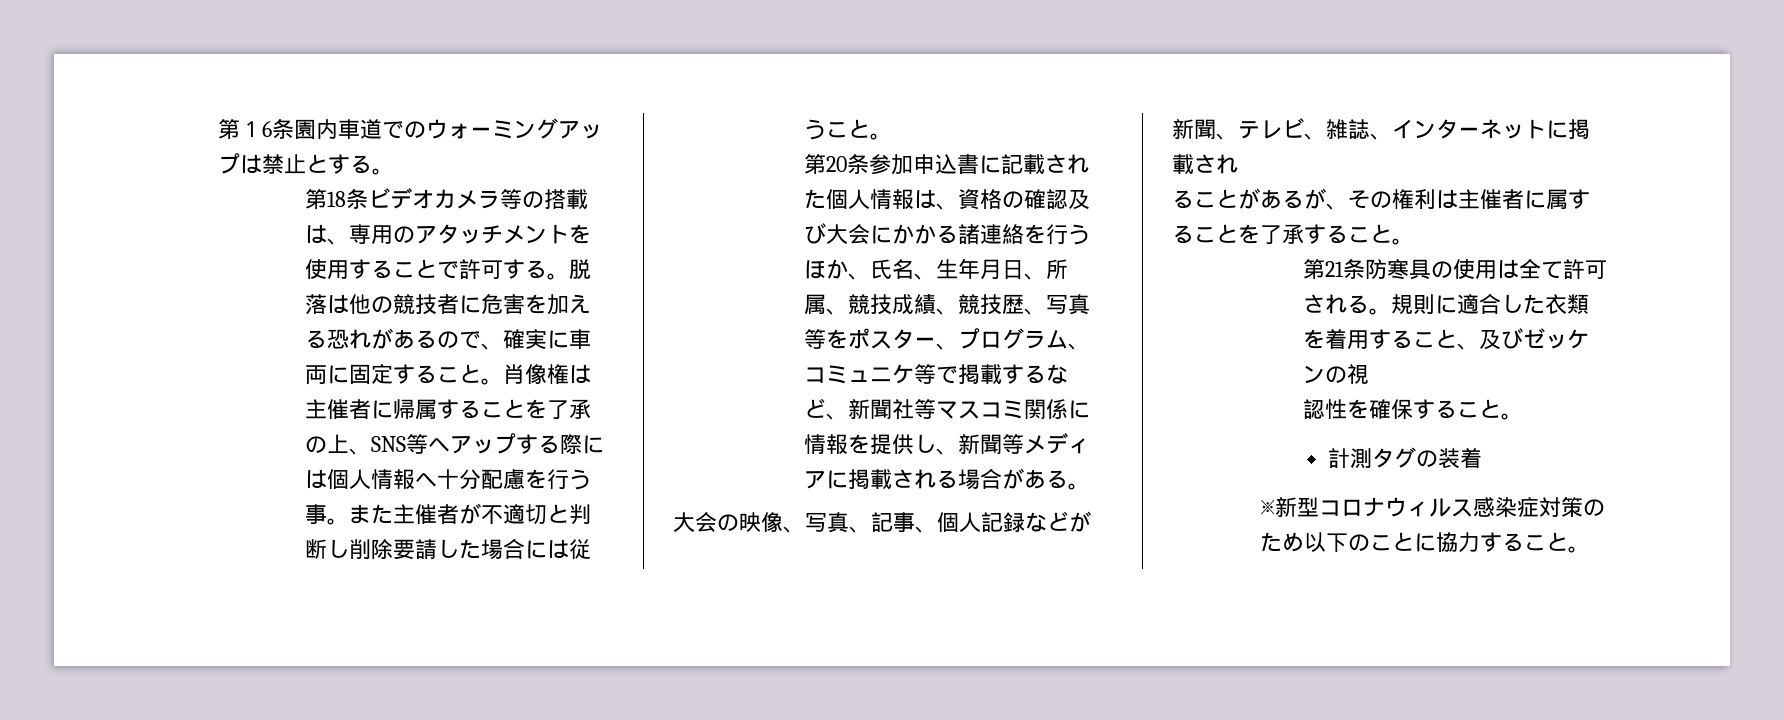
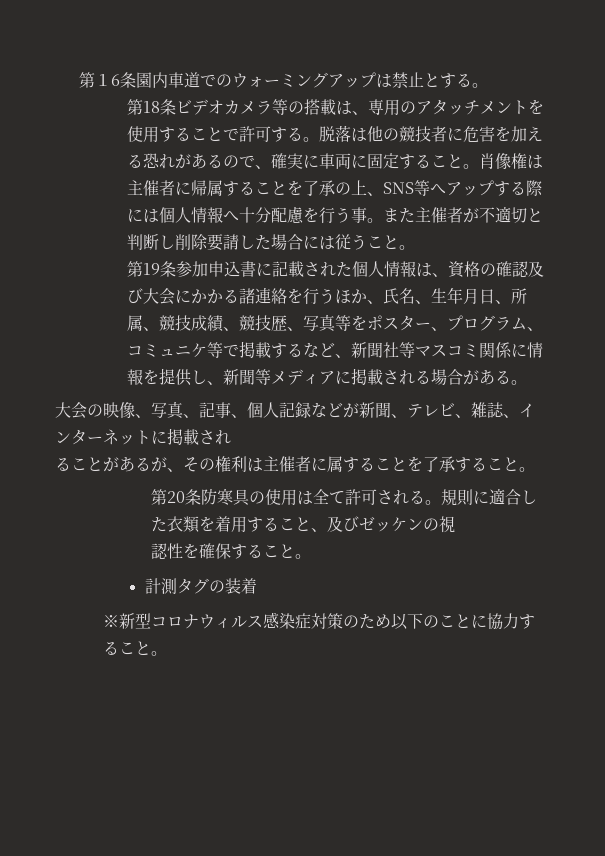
- 第20条参加申込書に記載された個人情報は、資格の確認及び大会にかかる諸連絡を行うほか、氏名、生年月日、所属、競技成績、競技歴、写真等をポスター、プログラム、コミュニケ等で掲載するなど、新聞社等マスコミ関係に情報を提供し、新聞等メディアに掲載される場合がある。
+ 第19条参加申込書に記載された個人情報は、資格の確認及び大会にかかる諸連絡を行うほか、氏名、生年月日、所属、競技成績、競技歴、写真等をポスター、プログラム、コミュニケ等で掲載するなど、新聞社等マスコミ関係に情報を提供し、新聞等メディアに掲載される場合がある。
- 第21条防寒具の使用は全て許可される。
+ 第20条防寒具の使用は全て許可される。

